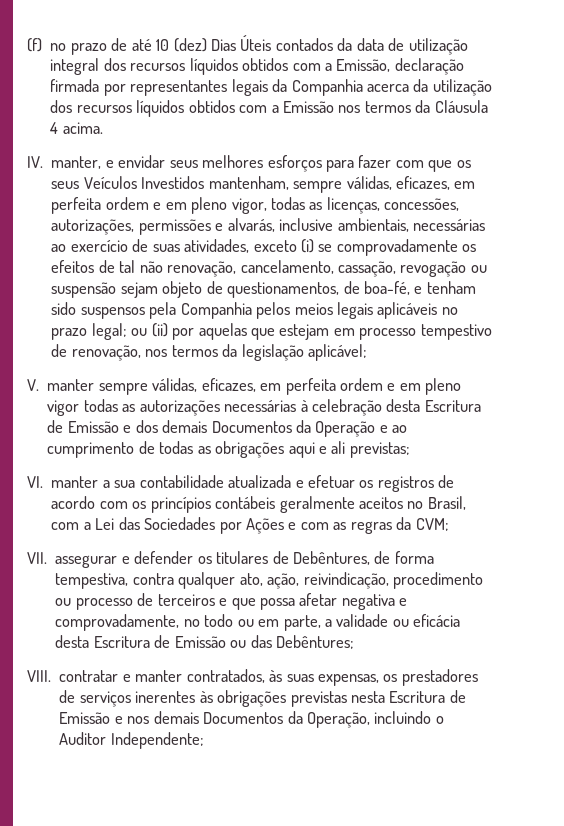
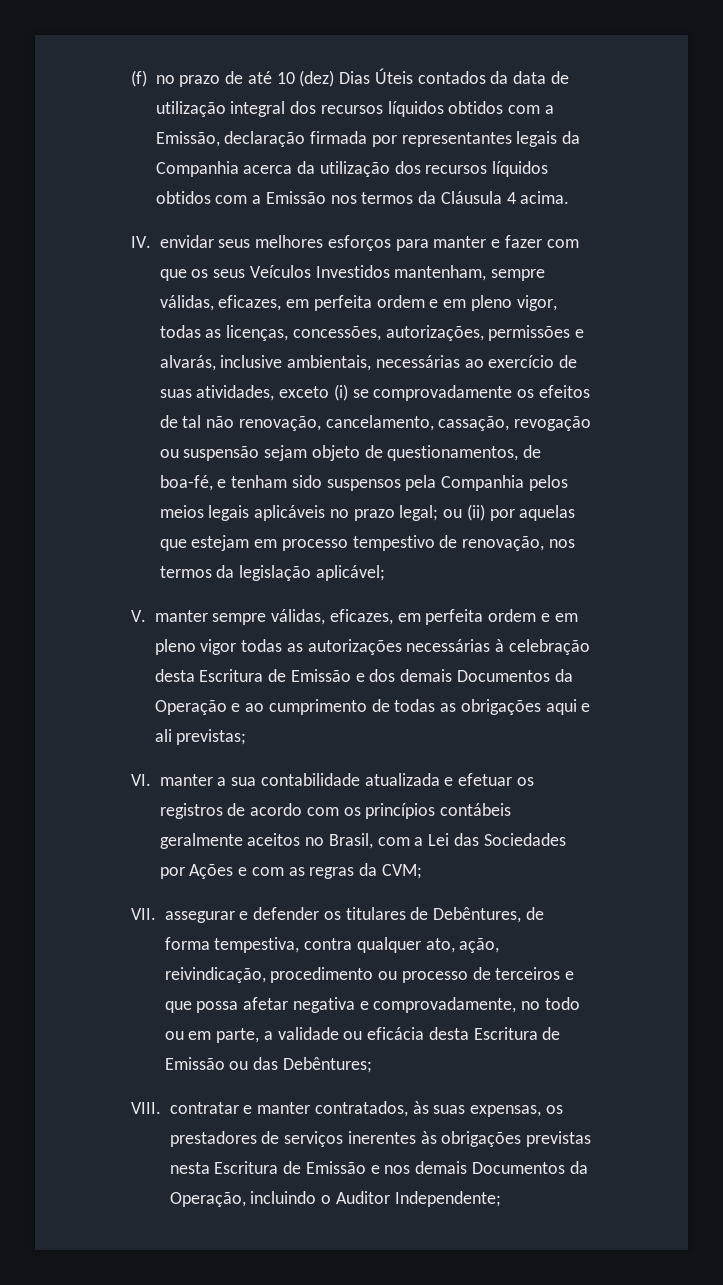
- IV. manter, e envidar seus melhores esforços para fazer com que os seus Veículos Investidos mantenham, sempre válidas, eficazes, em perfeita ordem e em pleno vigor, todas as licenças, concessões, autorizações, permissões e alvarás, inclusive ambientais, necessárias ao exercício de suas atividades, exceto (i) se comprovadamente os efeitos de tal não renovação, cancelamento, cassação, revogação ou suspensão sejam objeto de questionamentos, de boa-fé, e tenham sido suspensos pela Companhia pelos meios legais aplicáveis no prazo legal;
+ IV. envidar seus melhores esforços para manter e fazer com que os seus Veículos Investidos mantenham, sempre válidas, eficazes, em perfeita ordem e em pleno vigor, todas as licenças, concessões, autorizações, permissões e alvarás, inclusive ambientais, necessárias ao exercício de suas atividades, exceto (i) se comprovadamente os efeitos de tal não renovação, cancelamento, cassação, revogação ou suspensão sejam objeto de questionamentos, de boa-fé, e tenham sido suspensos pela Companhia pelos meios legais aplicáveis no prazo legal;

